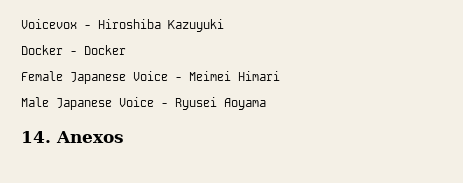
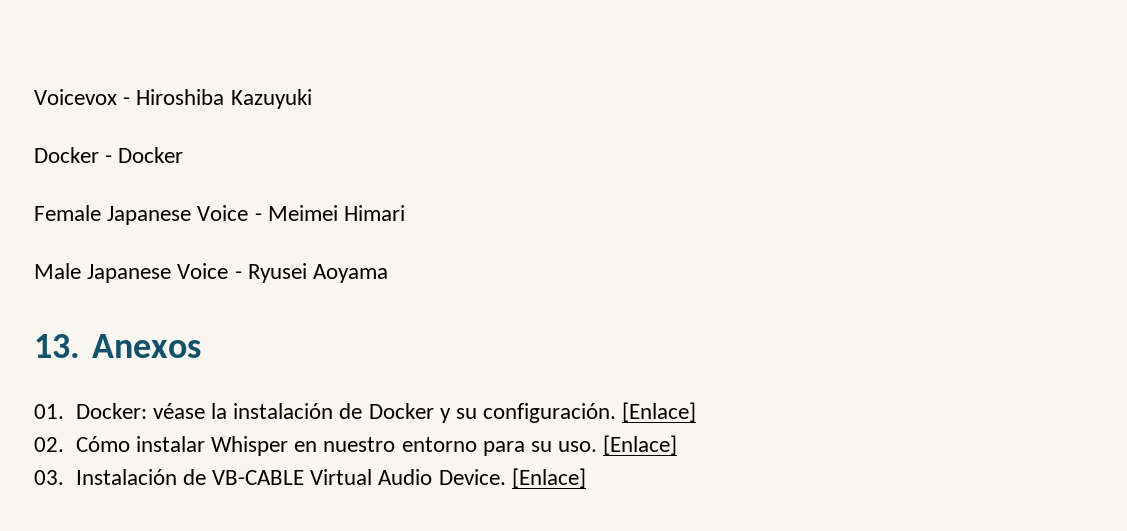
- 14. Anexos
+ 13. Anexos
+ 01. Docker: véase la instalación de Docker y su configuración. [Enlace]
+ 02. Cómo instalar Whisper en nuestro entorno para su uso. [Enlace]
+ 03. Instalación de VB-CABLE Virtual Audio Device. [Enlace]

